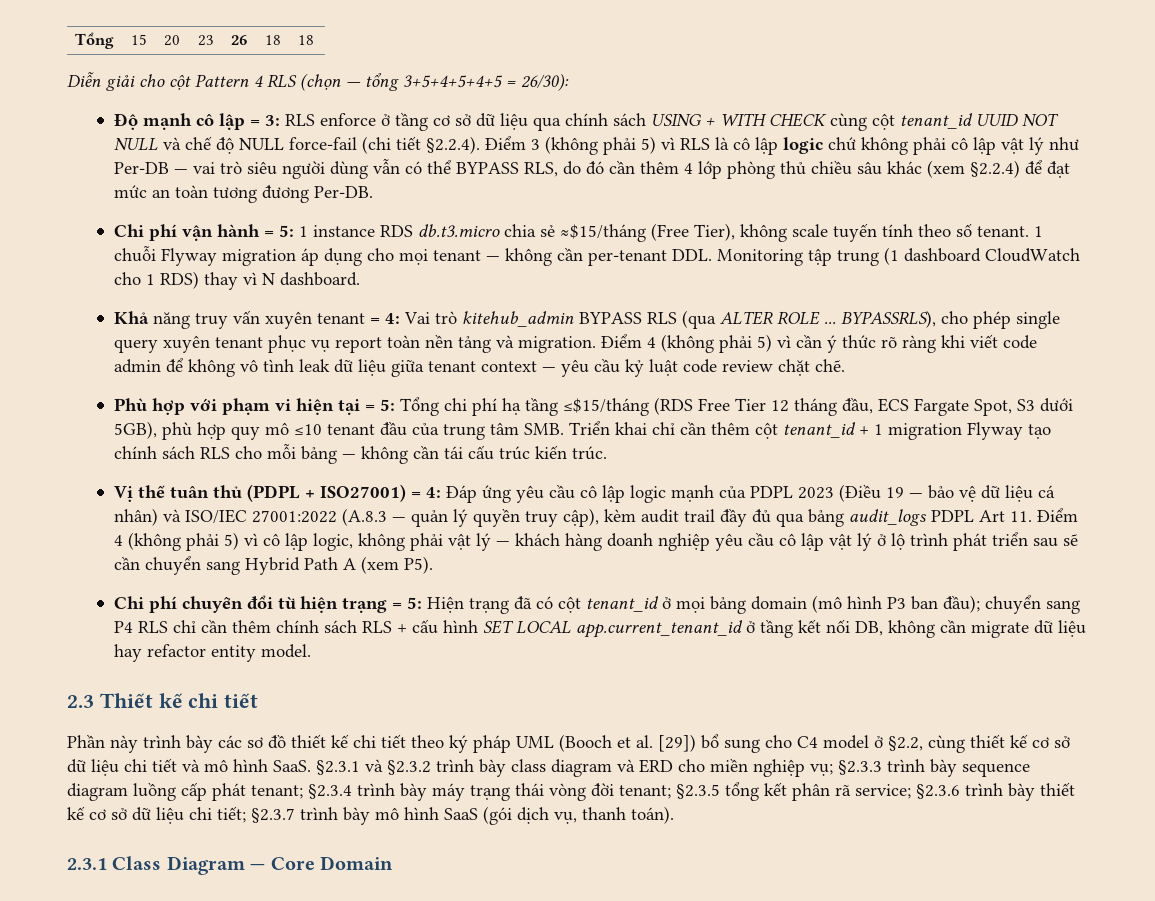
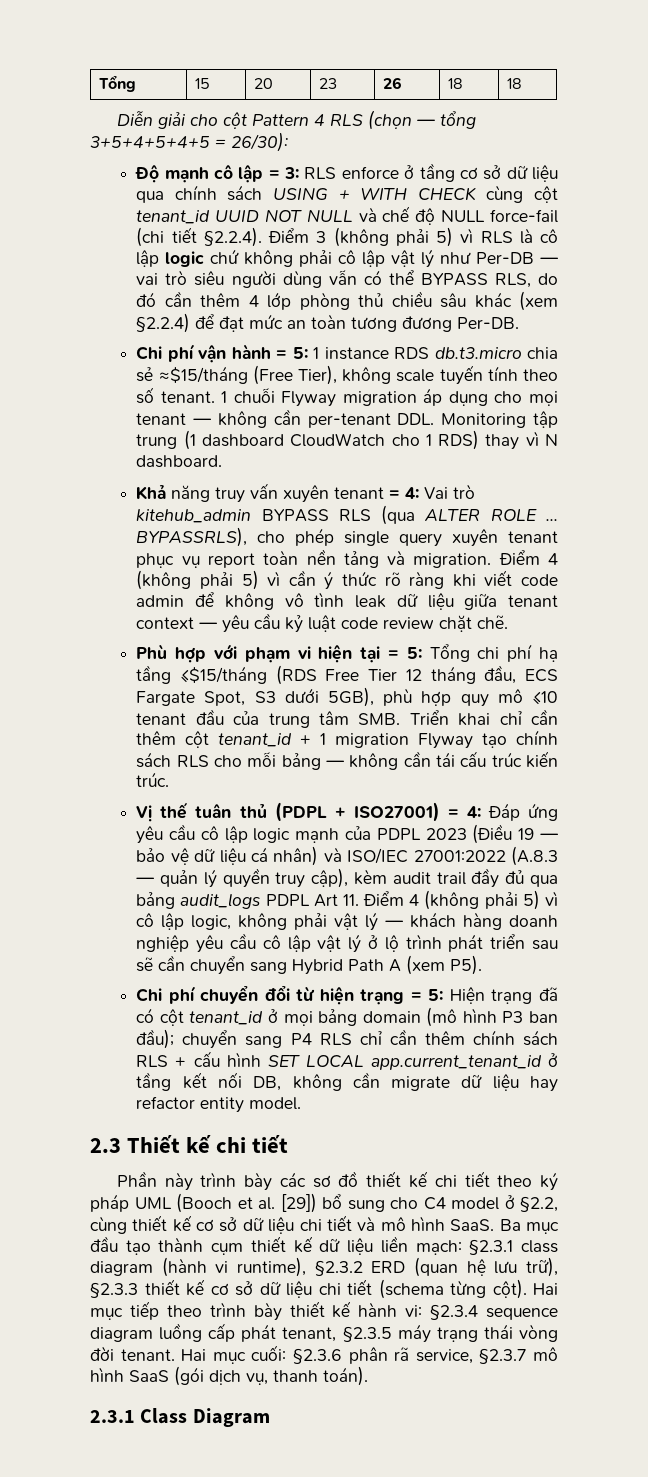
- §2.3.1 và §2.3.2 trình bày class diagram và ERD cho miền nghiệp vụ; §2.3.3 trình bày sequence diagram luồng cấp phát tenant; §2.3.4 trình bày máy trạng thái vòng đời tenant; §2.3.5 tổng kết phân rã service; §2.3.6 trình bày thiết kế cơ sở dữ liệu chi tiết; §2.3.7 trình bày mô hình SaaS (gói dịch vụ, thanh toán).
+ Ba mục đầu tạo thành cụm thiết kế dữ liệu liền mạch: §2.3.1 class diagram (hành vi runtime), §2.3.2 ERD (quan hệ lưu trữ), §2.3.3 thiết kế cơ sở dữ liệu chi tiết (schema từng cột). Hai mục tiếp theo trình bày thiết kế hành vi: §2.3.4 sequence diagram luồng cấp phát tenant, §2.3.5 máy trạng thái vòng đời tenant. Hai mục cuối: §2.3.6 phân rã service, §2.3.7 mô hình SaaS (gói dịch vụ, thanh toán).
- 2.3.1 Class Diagram — Core Domain
+ 2.3.1 Class Diagram

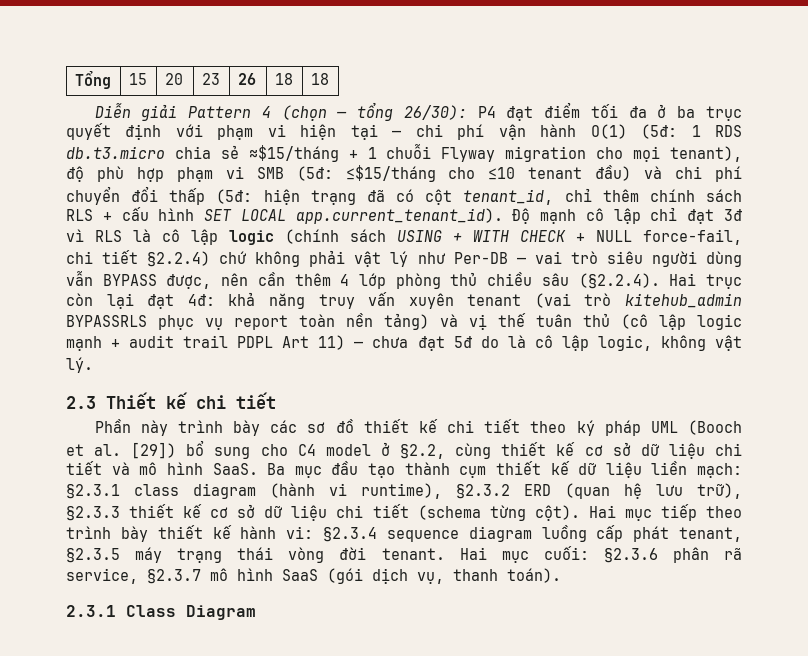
- Diễn giải cho cột Pattern 4 RLS (chọn — tổng 3+5+4+5+4+5 = 26/30):
- Độ mạnh cô lập = 3: RLS enforce ở tầng cơ sở dữ liệu qua chính sách USING + WITH CHECK cùng cột tenant_id UUID NOT NULL và chế độ NULL force-fail (chi tiết §2.2.4). Điểm 3 (không phải 5) vì RLS là cô lập logic chứ không phải cô lập vật lý như Per-DB — vai trò siêu người dùng vẫn có thể BYPASS RLS, do đó cần thêm 4 lớp phòng thủ chiều sâu khác (xem §2.2.4) để đạt mức an toàn tương đương Per-DB.
- Chi phí vận hành = 5: 1 instance RDS db.t3.micro chia sẻ ≈$15/tháng (Free Tier), không scale tuyến tính theo số tenant. 1 chuỗi Flyway migration áp dụng cho mọi tenant — không cần per-tenant DDL. Monitoring tập trung (1 dashboard CloudWatch cho 1 RDS) thay vì N dashboard.
- Khả năng truy vấn xuyên tenant = 4: Vai trò kitehub_admin BYPASS RLS (qua ALTER ROLE ... BYPASSRLS), cho phép single query xuyên tenant phục vụ report toàn nền tảng và migration. Điểm 4 (không phải 5) vì cần ý thức rõ ràng khi viết code admin để không vô tình leak dữ liệu giữa tenant context — yêu cầu kỷ luật code review chặt chẽ.
- Phù hợp với phạm vi hiện tại = 5: Tổng chi phí hạ tầng ≤$15/tháng (RDS Free Tier 12 tháng đầu, ECS Fargate Spot, S3 dưới 5GB), phù hợp quy mô ≤10 tenant đầu của trung tâm SMB. Triển khai chỉ cần thêm cột tenant_id + 1 migration Flyway tạo chính sách RLS cho mỗi bảng — không cần tái cấu trúc kiến trúc.
- Vị thế tuân thủ (PDPL + ISO27001) = 4: Đáp ứng yêu cầu cô lập logic mạnh của PDPL 2023 (Điều 19 — bảo vệ dữ liệu cá nhân) và ISO/IEC 27001:2022 (A.8.3 — quản lý quyền truy cập), kèm audit trail đầy đủ qua bảng audit_logs PDPL Art 11. Điểm 4 (không phải 5) vì cô lập logic, không phải vật lý — khách hàng doanh nghiệp yêu cầu cô lập vật lý ở lộ trình phát triển sau sẽ cần chuyển sang Hybrid Path A (xem P5).
- Chi phí chuyển đổi từ hiện trạng = 5: Hiện trạng đã có cột tenant_id ở mọi bảng domain (mô hình P3 ban đầu); chuyển sang P4 RLS chỉ cần thêm chính sách RLS + cấu hình SET LOCAL app.current_tenant_id ở tầng kết nối DB, không cần migrate dữ liệu hay refactor entity model.
+ Diễn giải Pattern 4 (chọn — tổng 26/30): P4 đạt điểm tối đa ở ba trục quyết định với phạm vi hiện tại — chi phí vận hành O(1) (5đ: 1 RDS db.t3.micro chia sẻ ≈$15/tháng + 1 chuỗi Flyway migration cho mọi tenant), độ phù hợp phạm vi SMB (5đ: ≤$15/tháng cho ≤10 tenant đầu) và chi phí chuyển đổi thấp (5đ: hiện trạng đã có cột tenant_id, chỉ thêm chính sách RLS + cấu hình SET LOCAL app.current_tenant_id). Độ mạnh cô lập chỉ đạt 3đ vì RLS là cô lập logic (chính sách USING + WITH CHECK + NULL force-fail, chi tiết §2.2.4) chứ không phải vật lý như Per-DB — vai trò siêu người dùng vẫn BYPASS được, nên cần thêm 4 lớp phòng thủ chiều sâu (§2.2.4). Hai trục còn lại đạt 4đ: khả năng truy vấn xuyên tenant (vai trò kitehub_admin BYPASSRLS phục vụ report toàn nền tảng) và vị thế tuân thủ (cô lập logic mạnh + audit trail PDPL Art 11) — chưa đạt 5đ do là cô lập logic, không vật lý.

